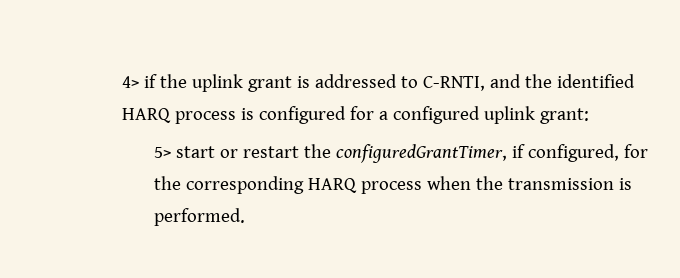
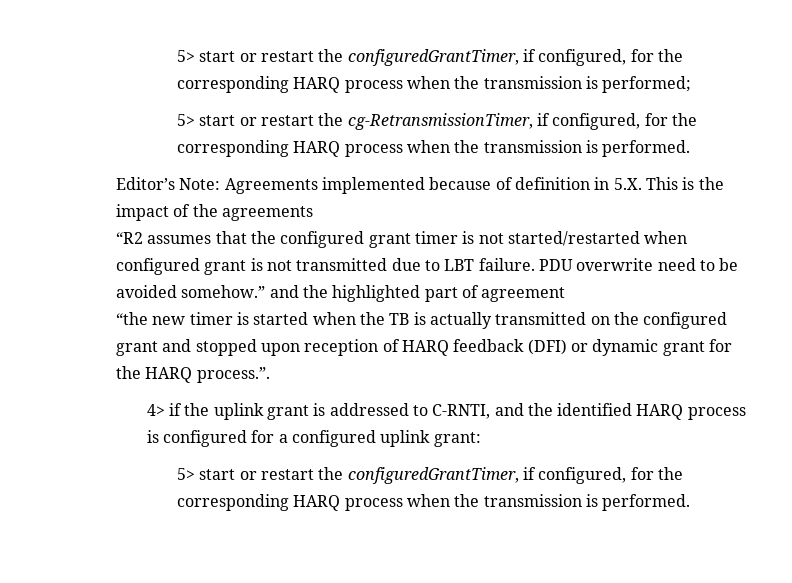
+ 5> start or restart the configuredGrantTimer, if configured, for the corresponding HARQ process when the transmission is performed;
+ 5> start or restart the cg-RetransmissionTimer, if configured, for the corresponding HARQ process when the transmission is performed.
+ Editor’s Note: Agreements implemented because of definition in 5.X. This is the impact of the agreements
+ “R2 assumes that the configured grant timer is not started/restarted when configured grant is not transmitted due to LBT failure. PDU overwrite need to be avoided somehow.” and the highlighted part of agreement
+ “the new timer is started when the TB is actually transmitted on the configured grant and stopped upon reception of HARQ feedback (DFI) or dynamic grant for the HARQ process.”.

